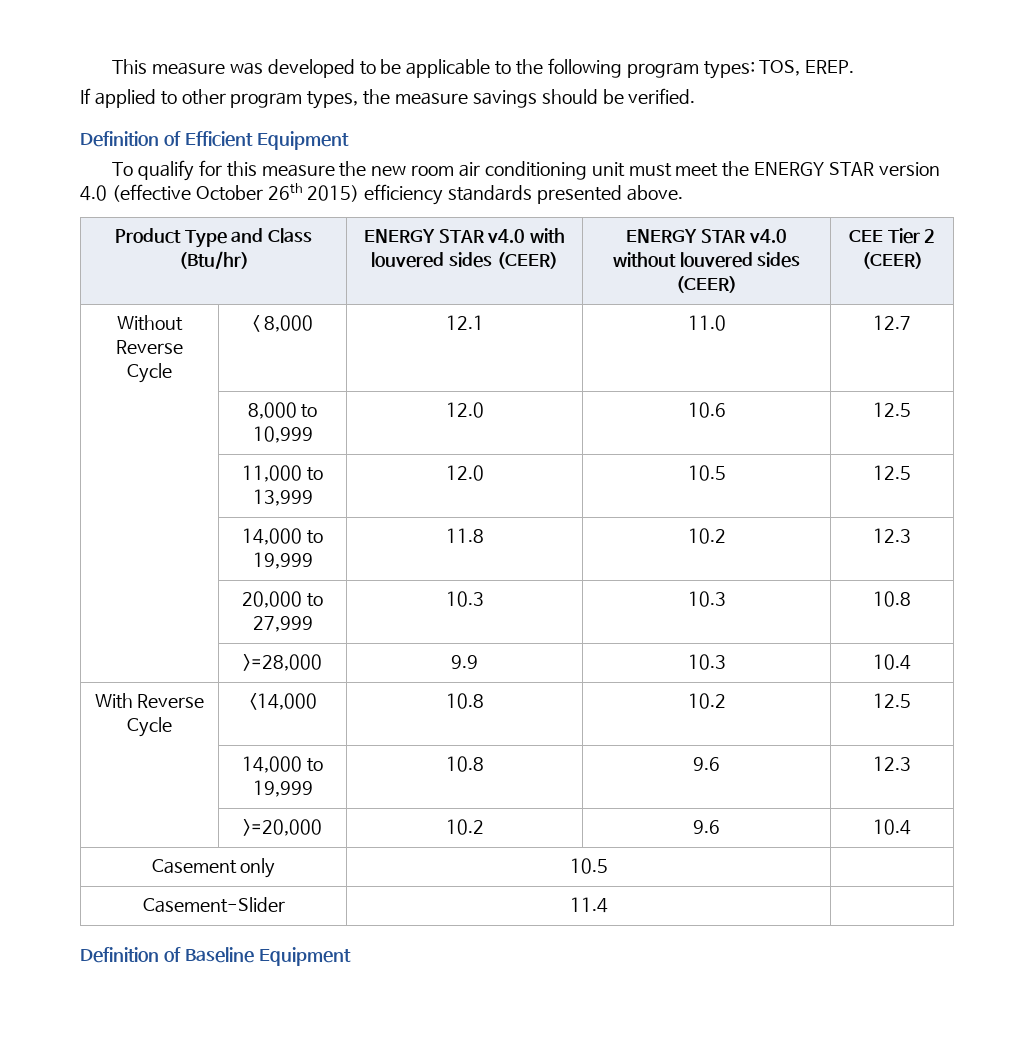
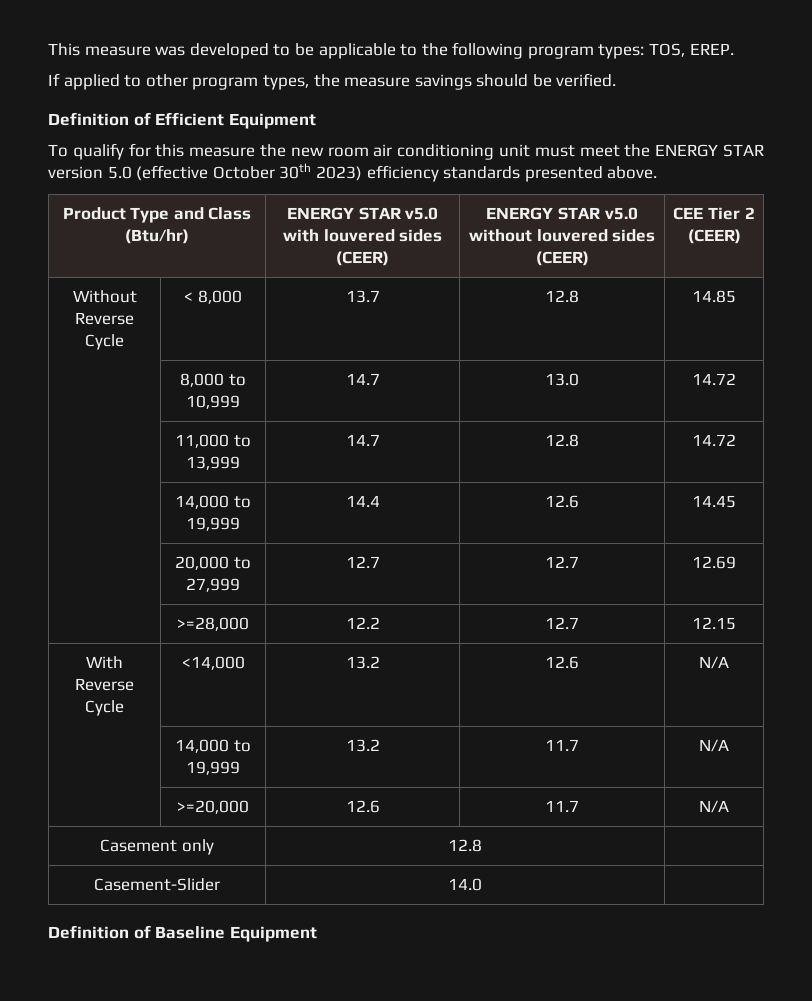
- To qualify for this measure the new room air conditioning unit must meet the ENERGY STAR version 4.0 (effective October 26th 2015) efficiency standards presented above.
+ To qualify for this measure the new room air conditioning unit must meet the ENERGY STAR version 5.0 (effective October 30th 2023) efficiency standards presented above.
- Product Type and Class (Btu/hr) | ENERGY STAR v4.0 with louvered sides (CEER) | ENERGY STAR v4.0 without louvered sides (CEER) | CEE Tier 2 (CEER)
+ Product Type and Class (Btu/hr) | ENERGY STAR v5.0 with louvered sides (CEER) | ENERGY STAR v5.0 without louvered sides (CEER) | CEE Tier 2 (CEER)
- Without Reverse Cycle | < 8,000 | 12.1 | 11.0 | 12.7
+ Without Reverse Cycle | < 8,000 | 13.7 | 12.8 | 14.85
- | 8,000 to 10,999 | 12.0 | 10.6 | 12.5
+ | 8,000 to 10,999 | 14.7 | 13.0 | 14.72
- | 11,000 to 13,999 | 12.0 | 10.5 | 12.5
- | 14,000 to 19,999 | 11.8 | 10.2 | 12.3
+ | 11,000 to 13,999 | 14.7 | 12.8 | 14.72
+ | 14,000 to 19,999 | 14.4 | 12.6 | 14.45
- | 20,000 to 27,999 | 10.3 | 10.3 | 10.8
- | >=28,000 | 9.9 | 10.3 | 10.4
+ | 20,000 to 27,999 | 12.7 | 12.7 | 12.69
+ | >=28,000 | 12.2 | 12.7 | 12.15
- With Reverse Cycle | <14,000 | 10.8 | 10.2 | 12.5
- | 14,000 to 19,999 | 10.8 | 9.6 | 12.3
- | >=20,000 | 10.2 | 9.6 | 10.4
+ With Reverse Cycle | <14,000 | 13.2 | 12.6 | N/A
+ | 14,000 to 19,999 | 13.2 | 11.7 | N/A
+ | >=20,000 | 12.6 | 11.7 | N/A
- Casement only | 10.5 |
+ Casement only | 12.8 |
- Casement-Slider | 11.4 |
+ Casement-Slider | 14.0 |

